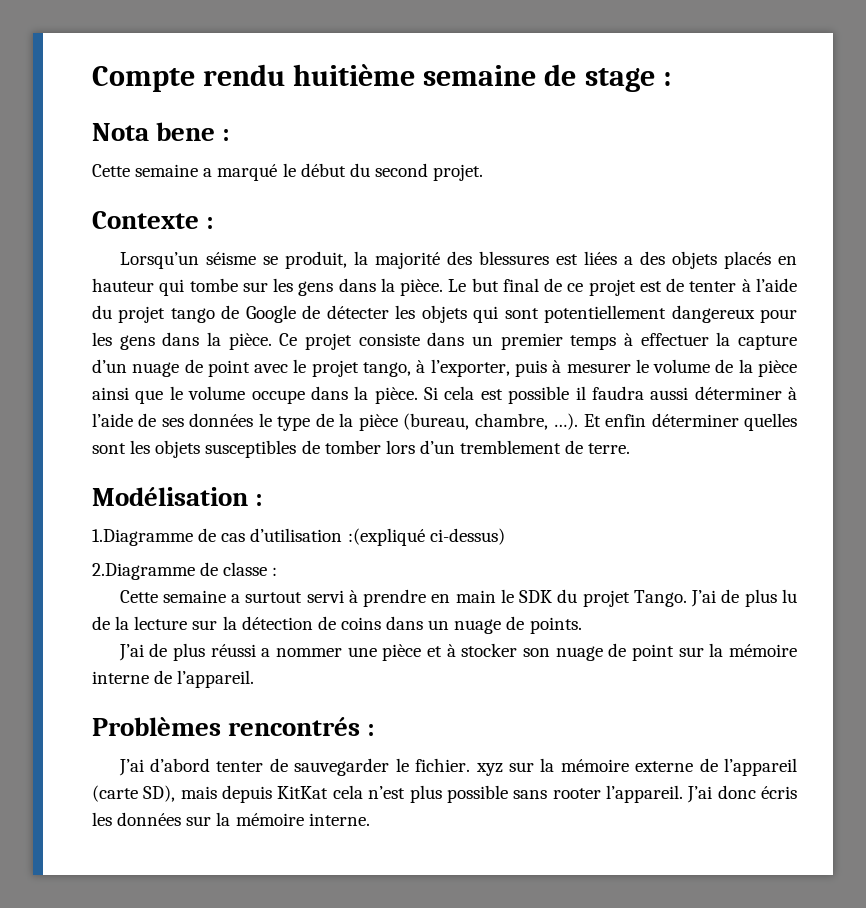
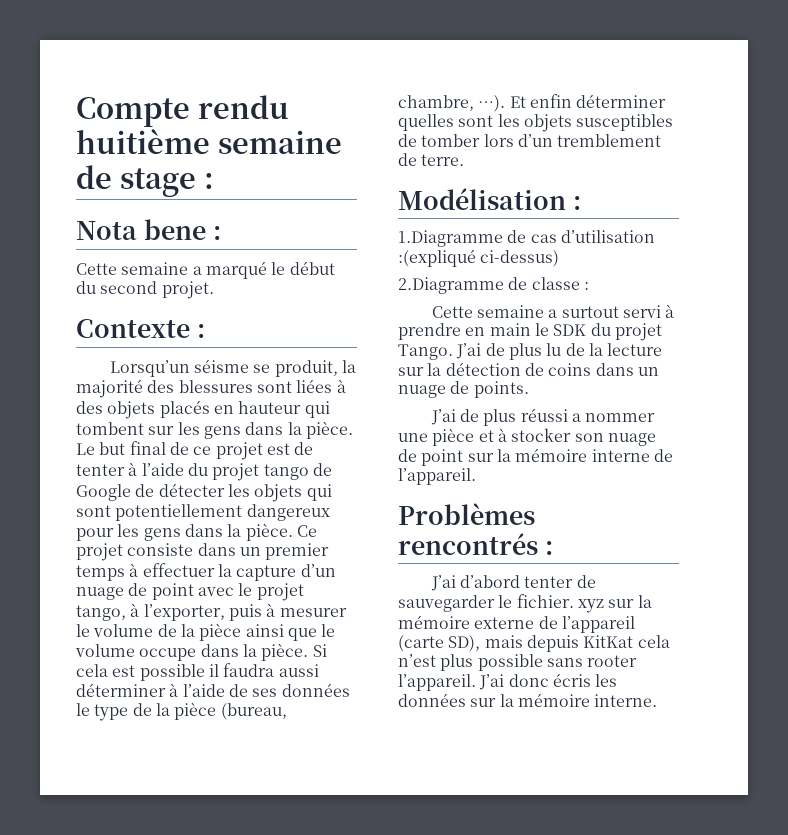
- Lorsqu’un séisme se produit, la majorité des blessures est liées a des objets placés en hauteur qui tombe sur les gens dans la pièce.
+ Lorsqu’un séisme se produit, la majorité des blessures sont liées à des objets placés en hauteur qui tombent sur les gens dans la pièce.

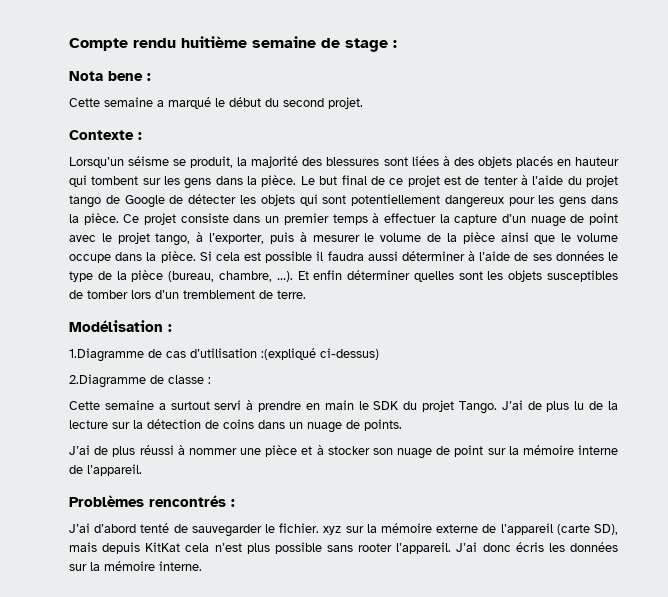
- J’ai de plus réussi a nommer une pièce et à stocker son nuage de point sur la mémoire interne de l’appareil.
+ J’ai de plus réussi à nommer une pièce et à stocker son nuage de point sur la mémoire interne de l’appareil.
- J’ai d’abord tenter de sauvegarder le fichier. xyz sur la mémoire externe de l’appareil (carte SD), mais depuis KitKat cela n’est plus possible sans rooter l’appareil.
+ J’ai d’abord tenté de sauvegarder le fichier. xyz sur la mémoire externe de l’appareil (carte SD), mais depuis KitKat cela n’est plus possible sans rooter l’appareil.

